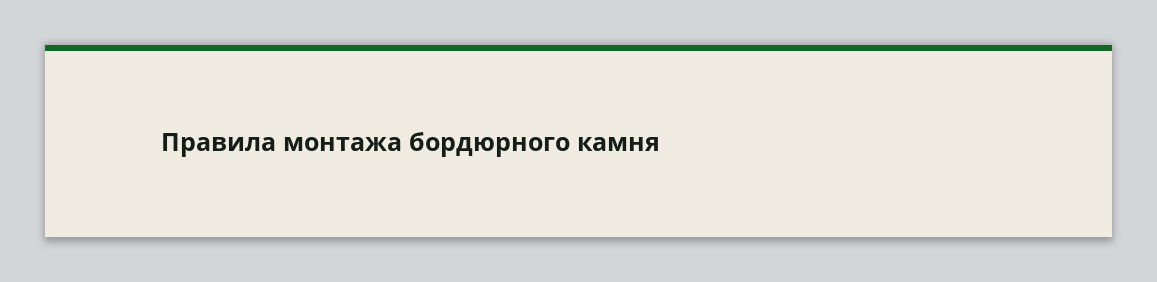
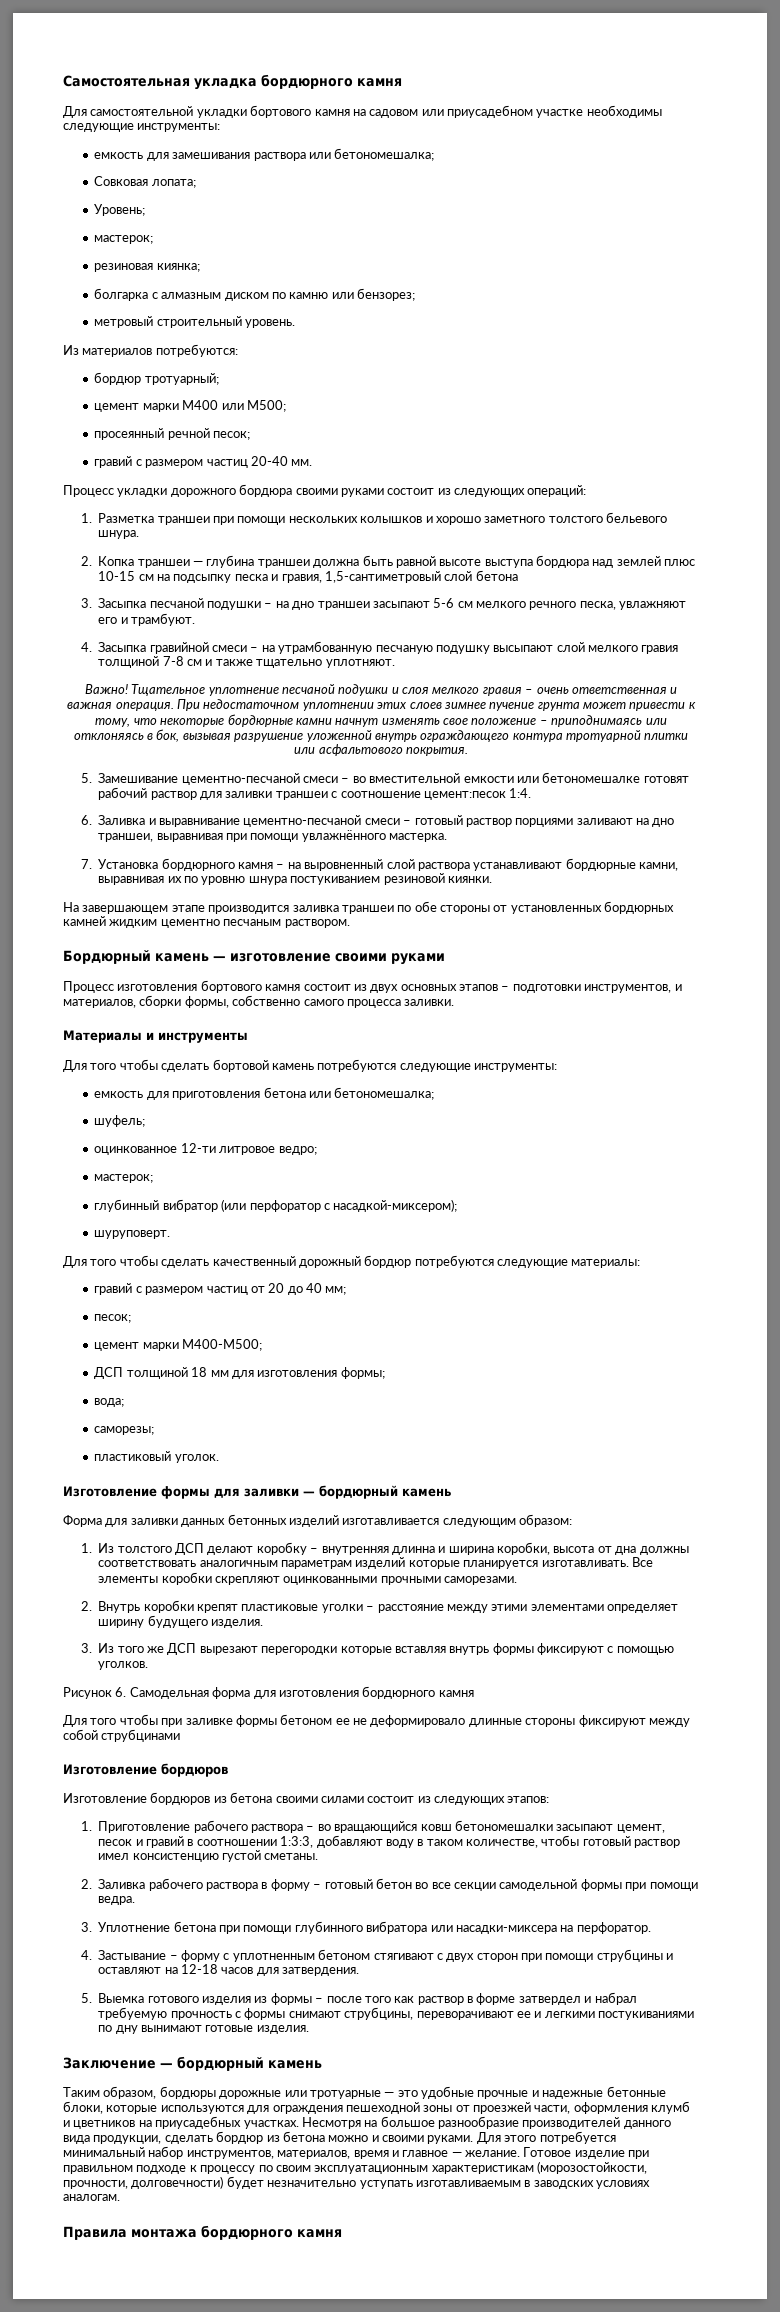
+ Самостоятельная укладка бордюрного камня
+ Для самостоятельной укладки бортового камня на садовом или приусадебном участке необходимы следующие инструменты:
+ емкость для замешивания раствора или бетономешалка;
+ Совковая лопата;
+ Уровень;
+ мастерок;
+ резиновая киянка;
+ болгарка с алмазным диском по камню или бензорез;
+ метровый строительный уровень.
+ Из материалов потребуются:
+ бордюр тротуарный;
+ цемент марки М400 или М500;
+ просеянный речной песок;
+ гравий с размером частиц 20-40 мм.
+ Процесс укладки дорожного бордюра своими руками состоит из следующих операций:
+ 1. Разметка траншеи при помощи нескольких колышков и хорошо заметного толстого бельевого шнура.
+ 2. Копка траншеи — глубина траншеи должна быть равной высоте выступа бордюра над землей плюс 10-15 см на подсыпку песка и гравия, 1,5-сантиметровый слой бетона
+ 3. Засыпка песчаной подушки – на дно траншеи засыпают 5-6 см мелкого речного песка, увлажняют его и трамбуют.
+ 4. Засыпка гравийной смеси – на утрамбованную песчаную подушку высыпают слой мелкого гравия толщиной 7-8 см и также тщательно уплотняют.
+ Важно! Тщательное уплотнение песчаной подушки и слоя мелкого гравия – очень ответственная и важная операция. При недостаточном уплотнении этих слоев зимнее пучение грунта может привести к тому, что некоторые бордюрные камни начнут изменять свое положение – приподнимаясь или отклоняясь в бок, вызывая разрушение уложенной внутрь ограждающего контура тротуарной плитки или асфальтового покрытия.
+ 5. Замешивание цементно-песчаной смеси – во вместительной емкости или бетономешалке готовят рабочий раствор для заливки траншеи с соотношение цемент:песок 1:4.
+ 6. Заливка и выравнивание цементно-песчаной смеси – готовый раствор порциями заливают на дно траншеи, выравнивая при помощи увлажнённого мастерка.
+ 7. Установка бордюрного камня – на выровненный слой раствора устанавливают бордюрные камни, выравнивая их по уровню шнура постукиванием резиновой киянки.
+ На завершающем этапе производится заливка траншеи по обе стороны от установленных бордюрных камней жидким цементно песчаным раствором.
+ Бордюрный камень — изготовление своими руками
+ Процесс изготовления бортового камня состоит из двух основных этапов – подготовки инструментов, и материалов, сборки формы, собственно самого процесса заливки.
+ Материалы и инструменты
+ Для того чтобы сделать бортовой камень потребуются следующие инструменты:
+ емкость для приготовления бетона или бетономешалка;
+ шуфель;
+ оцинкованное 12-ти литровое ведро;
+ мастерок;
+ глубинный вибратор (или перфоратор с насадкой-миксером);
+ шуруповерт.
+ Для того чтобы сделать качественный дорожный бордюр потребуются следующие материалы:
+ гравий с размером частиц от 20 до 40 мм;
+ песок;
+ цемент марки М400-М500;
+ ДСП толщиной 18 мм для изготовления формы;
+ вода;
+ саморезы;
+ пластиковый уголок.
+ Изготовление формы для заливки — бордюрный камень
+ Форма для заливки данных бетонных изделий изготавливается следующим образом:
+ 1. Из толстого ДСП делают коробку – внутренняя длинна и ширина коробки, высота от дна должны соответствовать аналогичным параметрам изделий которые планируется изготавливать. Все элементы коробки скрепляют оцинкованными прочными саморезами.
+ 2. Внутрь коробки крепят пластиковые уголки – расстояние между этими элементами определяет ширину будущего изделия.
+ 3. Из того же ДСП вырезают перегородки которые вставляя внутрь формы фиксируют с помощью уголков.
+ Рисунок 6. Самодельная форма для изготовления бордюрного камня
+ Для того чтобы при заливке формы бетоном ее не деформировало длинные стороны фиксируют между собой струбцинами
+ Изготовление бордюров
+ Изготовление бордюров из бетона своими силами состоит из следующих этапов:
+ 1. Приготовление рабочего раствора – во вращающийся ковш бетономешалки засыпают цемент, песок и гравий в соотношении 1:3:3, добавляют воду в таком количестве, чтобы готовый раствор имел консистенцию густой сметаны.
+ 2. Заливка рабочего раствора в форму – готовый бетон во все секции самодельной формы при помощи ведра.
+ 3. Уплотнение бетона при помощи глубинного вибратора или насадки-миксера на перфоратор.
+ 4. Застывание – форму с уплотненным бетоном стягивают с двух сторон при помощи струбцины и оставляют на 12-18 часов для затвердения.
+ 5. Выемка готового изделия из формы – после того как раствор в форме затвердел и набрал требуемую прочность с формы снимают струбцины, переворачивают ее и легкими постукиваниями по дну вынимают готовые изделия.
+ Заключение — бордюрный камень
+ Таким образом, бордюры дорожные или тротуарные — это удобные прочные и надежные бетонные блоки, которые используются для ограждения пешеходной зоны от проезжей части, оформления клумб и цветников на приусадебных участках. Несмотря на большое разнообразие производителей данного вида продукции, сделать бордюр из бетона можно и своими руками. Для этого потребуется минимальный набор инструментов, материалов, время и главное — желание. Готовое изделие при правильном подходе к процессу по своим эксплуатационным характеристикам (морозостойкости, прочности, долговечности) будет незначительно уступать изготавливаемым в заводских условиях аналогам.

